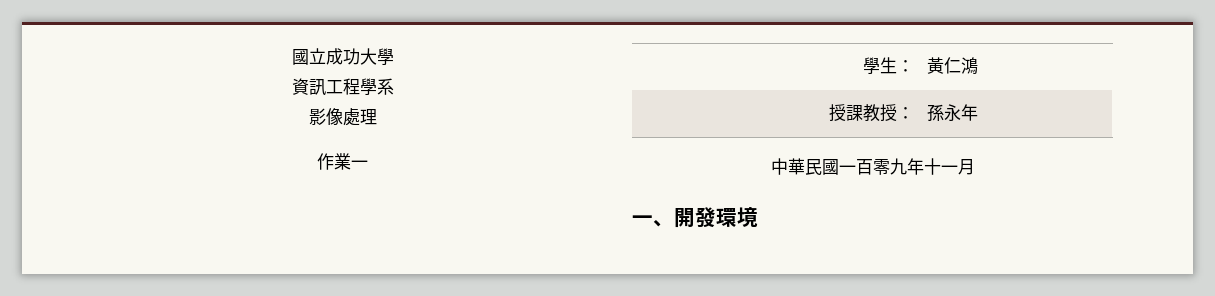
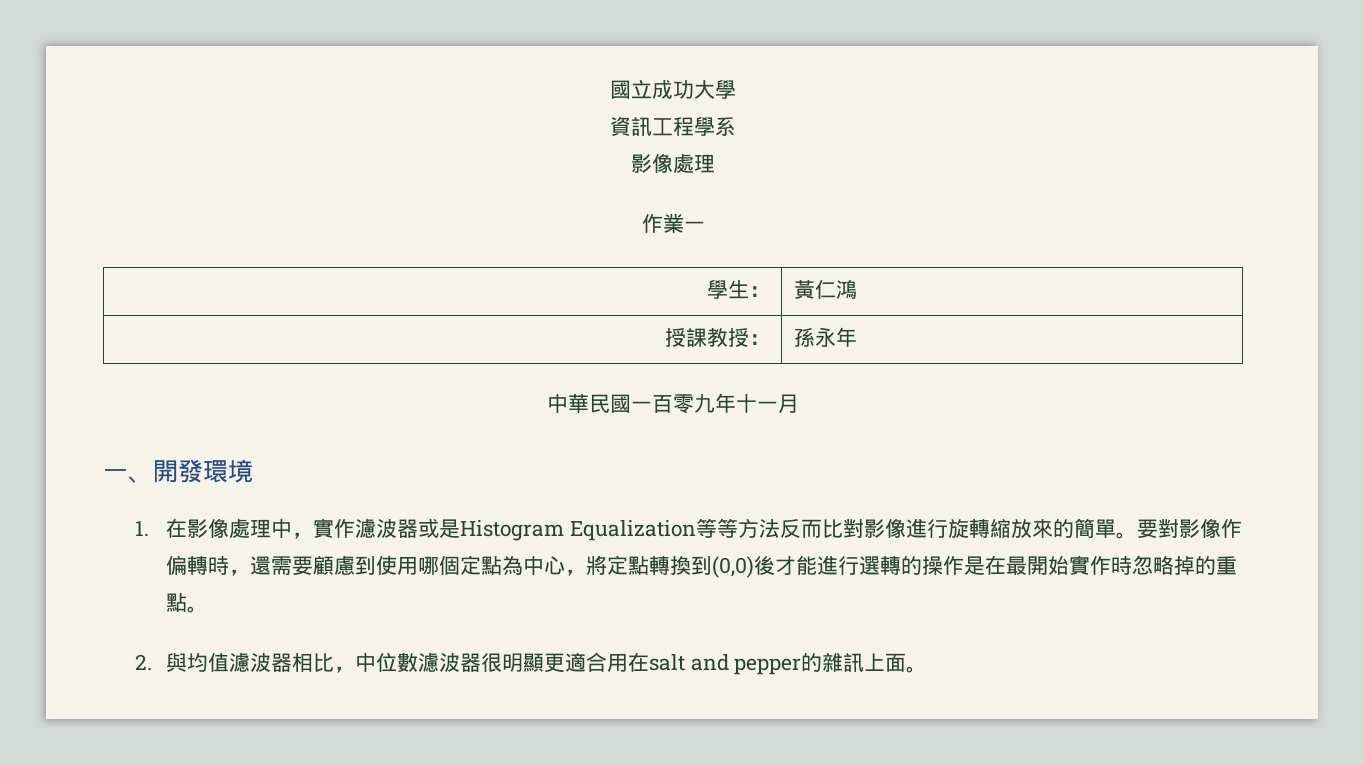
+ 1.在影像處理中，實作濾波器或是Histogram Equalization等等方法反而比對影像進行旋轉縮放來的簡單。要對影像作偏轉時，還需要顧慮到使用哪個定點為中心，將定點轉換到(0,0)後才能進行選轉的操作是在最開始實作時忽略掉的重點。
+ 2.與均值濾波器相比，中位數濾波器很明顯更適合用在salt and pepper的雜訊上面。

